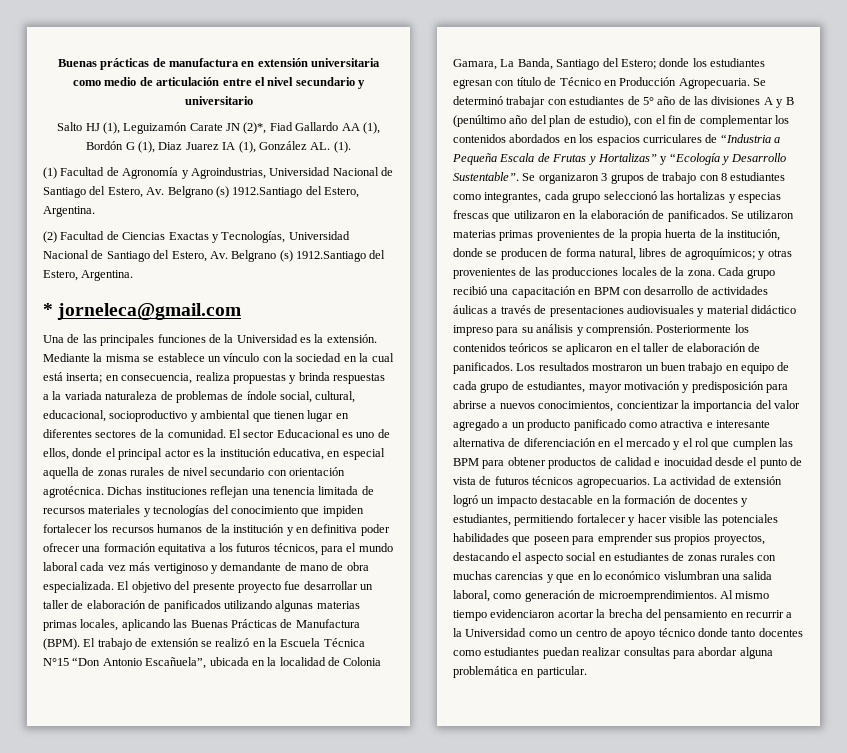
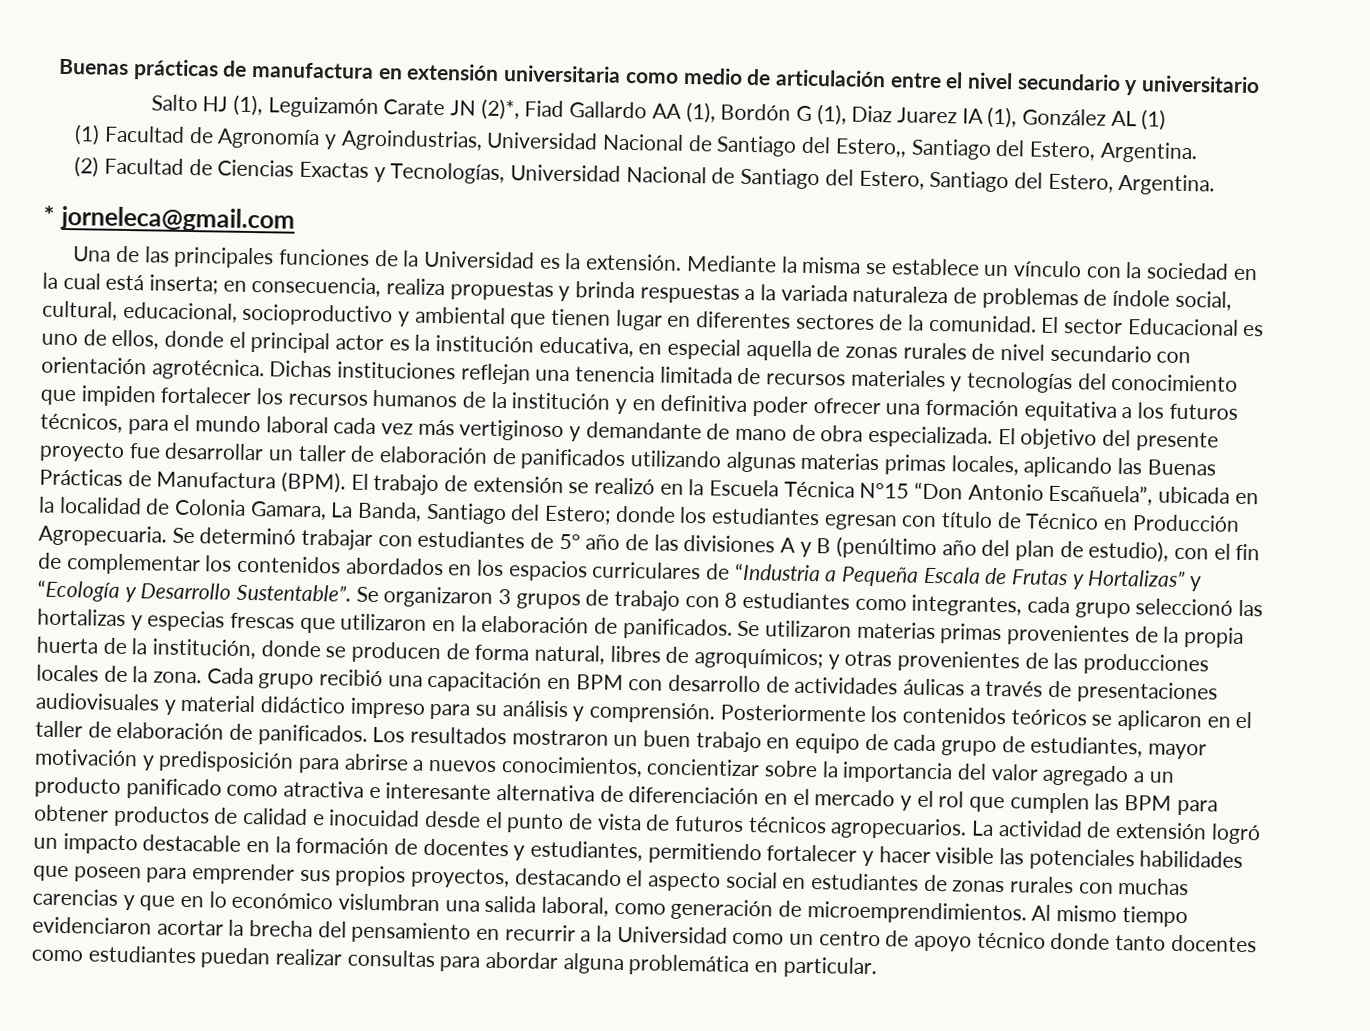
- Salto HJ (1), Leguizamón Carate JN (2)*, Fiad Gallardo AA (1), Bordón G (1), Diaz Juarez IA (1), González AL. (1).
+ Salto HJ (1), Leguizamón Carate JN (2)*, Fiad Gallardo AA (1), Bordón G (1), Diaz Juarez IA (1), González AL (1)
- (1) Facultad de Agronomía y Agroindustrias, Universidad Nacional de Santiago del Estero, Av. Belgrano (s) 1912.Santiago del Estero, Argentina.
+ (1) Facultad de Agronomía y Agroindustrias, Universidad Nacional de Santiago del Estero,, Santiago del Estero, Argentina.
- (2) Facultad de Ciencias Exactas y Tecnologías, Universidad Nacional de Santiago del Estero, Av. Belgrano (s) 1912.Santiago del Estero, Argentina.
+ (2) Facultad de Ciencias Exactas y Tecnologías, Universidad Nacional de Santiago del Estero, Santiago del Estero, Argentina.
- Los resultados mostraron un buen trabajo en equipo de cada grupo de estudiantes, mayor motivación y predisposición para abrirse a nuevos conocimientos, concientizar la importancia del valor agregado a un producto panificado como atractiva e interesante alternativa de diferenciación en el mercado y el rol que cumplen las BPM para obtener productos de calidad e inocuidad desde el punto de vista de futuros técnicos agropecuarios.
+ Los resultados mostraron un buen trabajo en equipo de cada grupo de estudiantes, mayor motivación y predisposición para abrirse a nuevos conocimientos, concientizar sobre la importancia del valor agregado a un producto panificado como atractiva e interesante alternativa de diferenciación en el mercado y el rol que cumplen las BPM para obtener productos de calidad e inocuidad desde el punto de vista de futuros técnicos agropecuarios.

